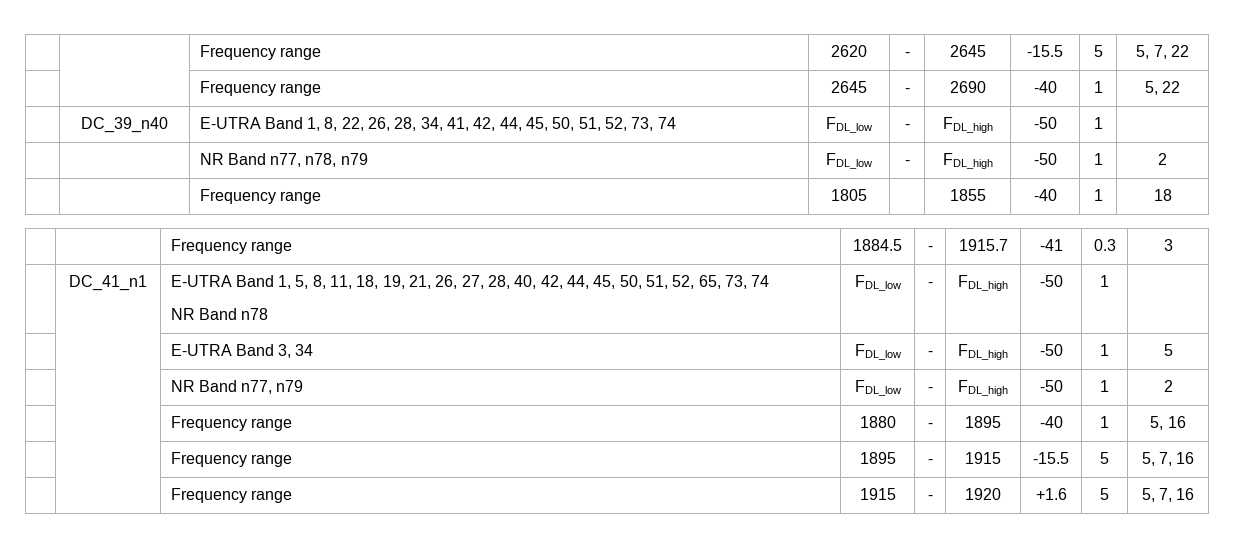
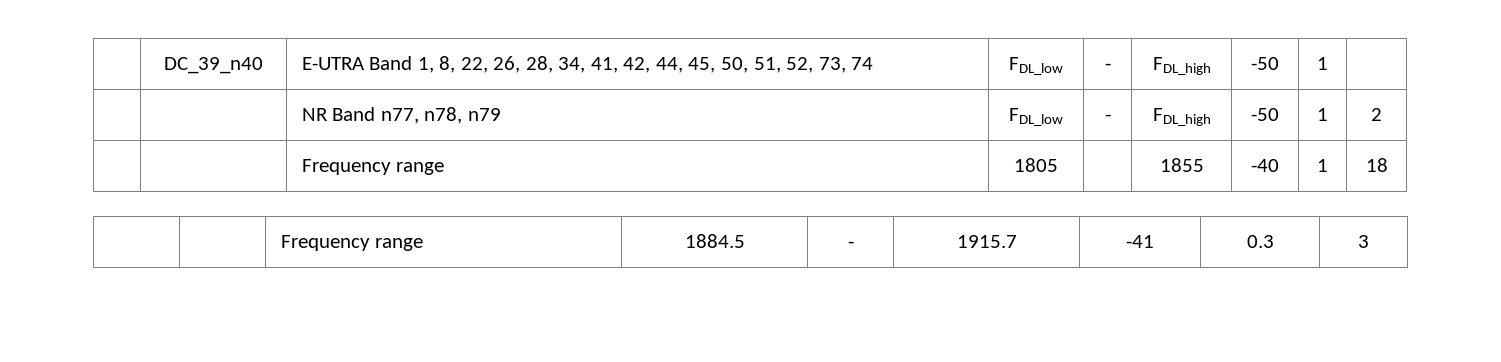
- | | Frequency range | 2620 | - | 2645 | -15.5 | 5 | 5, 7, 22
- | | Frequency range | 2645 | - | 2690 | -40 | 1 | 5, 22
- | DC_41_n1 | E-UTRA Band 1, 5, 8, 11, 18, 19, 21, 26, 27, 28, 40, 42, 44, 45, 50, 51, 52, 65, 73, 74
- NR Band n78 | FDL_low | - | FDL_high | -50 | 1 |
- | | E-UTRA Band 3, 34 | FDL_low | - | FDL_high | -50 | 1 | 5
- | | NR Band n77, n79 | FDL_low | - | FDL_high | -50 | 1 | 2
- | | Frequency range | 1880 | - | 1895 | -40 | 1 | 5, 16
- | | Frequency range | 1895 | - | 1915 | -15.5 | 5 | 5, 7, 16
- | | Frequency range | 1915 | - | 1920 | +1.6 | 5 | 5, 7, 16

